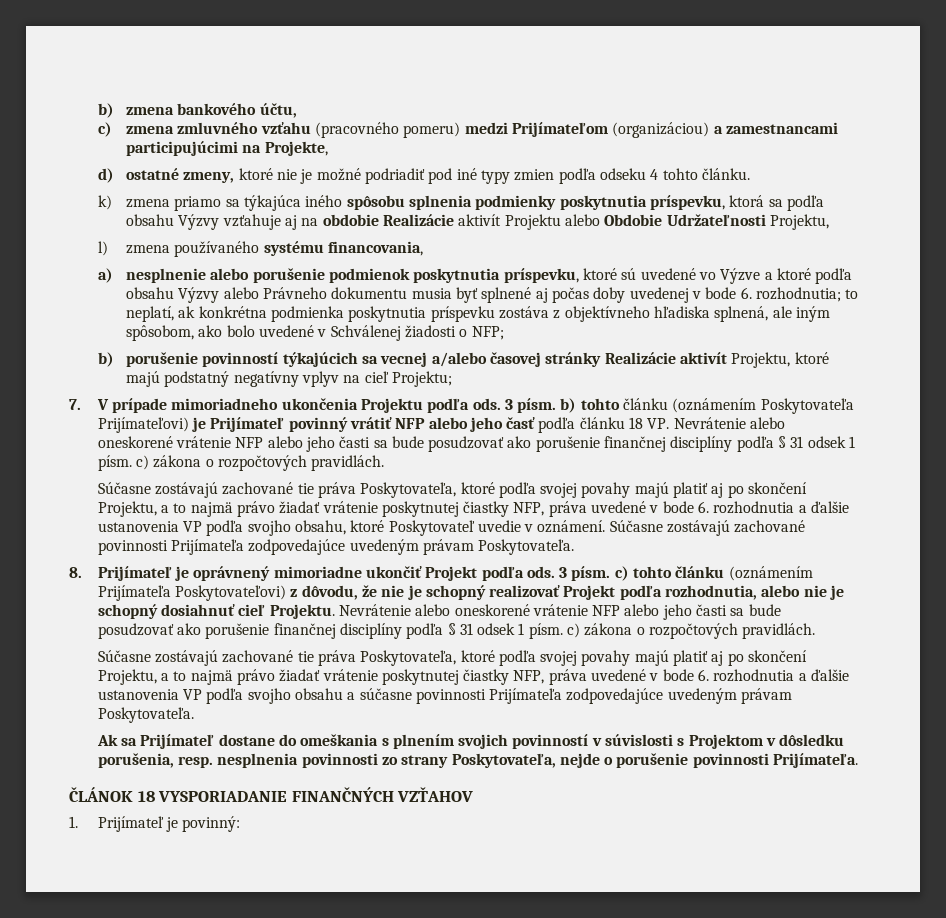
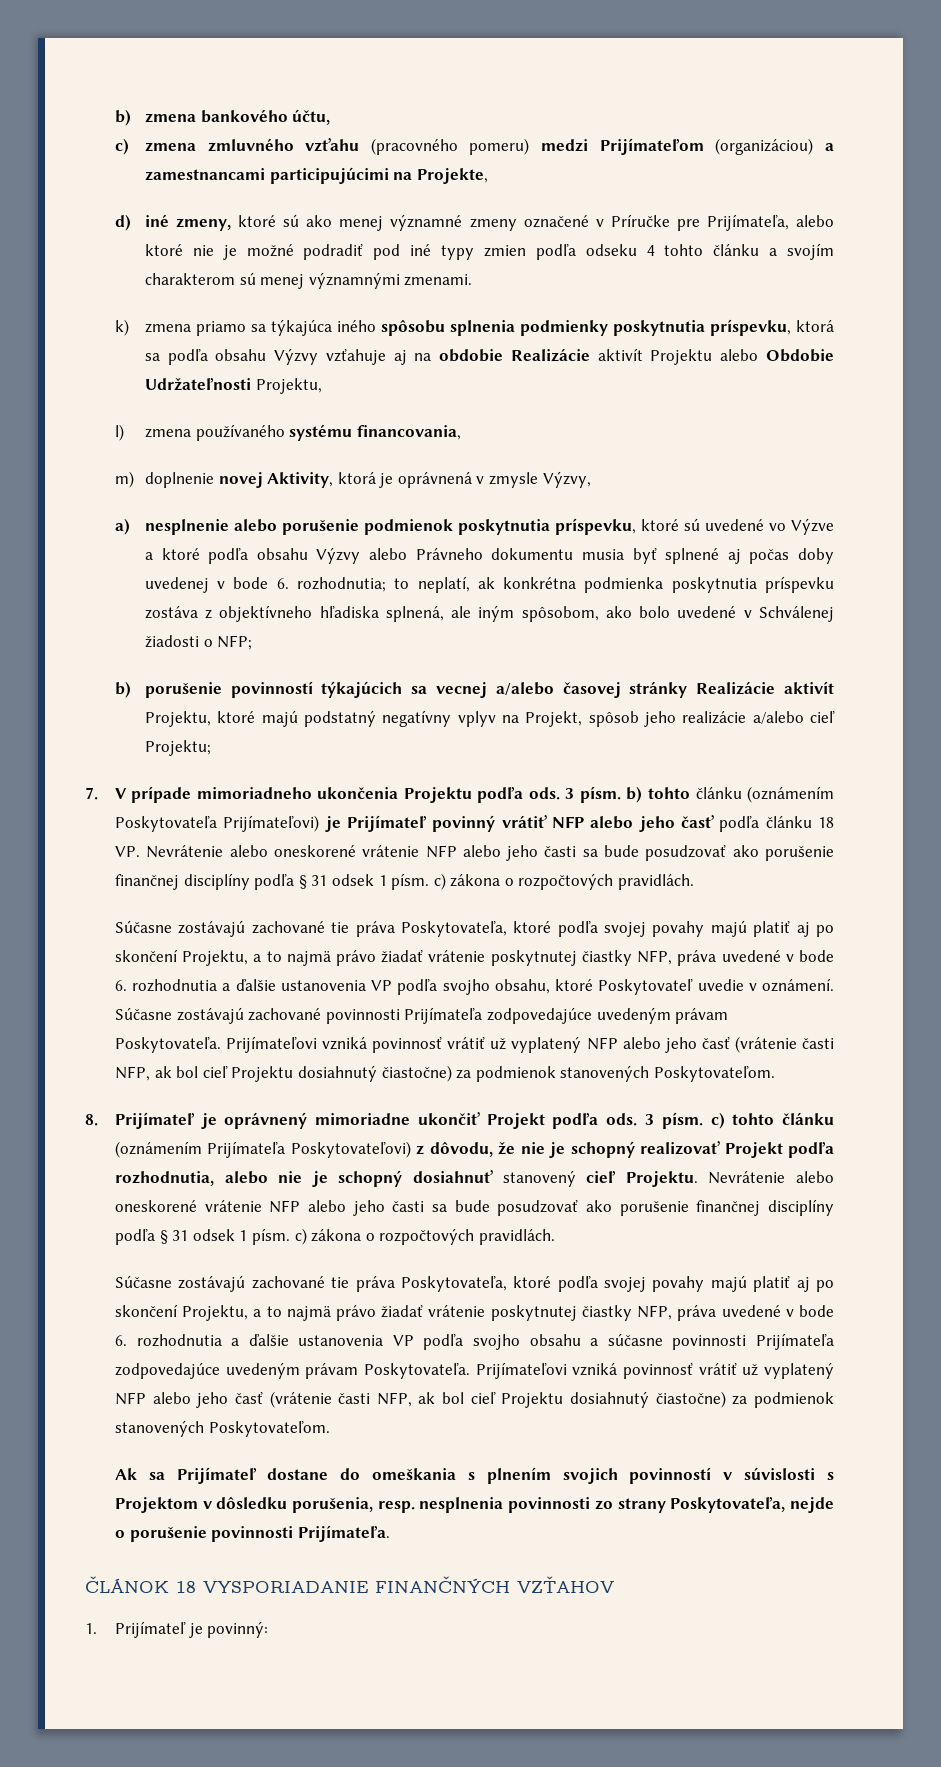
- d) ostatné zmeny, ktoré nie je možné podriadiť pod iné typy zmien podľa odseku 4 tohto článku.
+ d) iné zmeny, ktoré sú ako menej významné zmeny označené v Príručke pre Prijímateľa, alebo ktoré nie je možné podradiť pod iné typy zmien podľa odseku 4 tohto článku a svojím charakterom sú menej významnými zmenami.
+ m) doplnenie novej Aktivity, ktorá je oprávnená v zmysle Výzvy,
- b) porušenie povinností týkajúcich sa vecnej a/alebo časovej stránky Realizácie aktivít Projektu, ktoré majú podstatný negatívny vplyv na cieľ Projektu;
+ b) porušenie povinností týkajúcich sa vecnej a/alebo časovej stránky Realizácie aktivít Projektu, ktoré majú podstatný negatívny vplyv na Projekt, spôsob jeho realizácie a/alebo cieľ Projektu;
- Súčasne zostávajú zachované povinnosti Prijímateľa zodpovedajúce uvedeným právam Poskytovateľa.
+ Súčasne zostávajú zachované povinnosti Prijímateľa zodpovedajúce uvedeným právam Poskytovateľa. Prijímateľovi vzniká povinnosť vrátiť už vyplatený NFP alebo jeho časť (vrátenie časti NFP, ak bol cieľ Projektu dosiahnutý čiastočne) za podmienok stanovených Poskytovateľom.
- 3 písm. c) tohto článku (oznámením Prijímateľa Poskytovateľovi) z dôvodu, že nie je schopný realizovať Projekt podľa rozhodnutia, alebo nie je schopný dosiahnuť cieľ Projektu.
+ 3 písm. c) tohto článku (oznámením Prijímateľa Poskytovateľovi) z dôvodu, že nie je schopný realizovať Projekt podľa rozhodnutia, alebo nie je schopný dosiahnuť stanovený cieľ Projektu.
- Súčasne zostávajú zachované tie práva Poskytovateľa, ktoré podľa svojej povahy majú platiť aj po skončení Projektu, a to najmä právo žiadať vrátenie poskytnutej čiastky NFP, práva uvedené v bode 6. rozhodnutia a ďalšie ustanovenia VP podľa svojho obsahu a súčasne povinnosti Prijímateľa zodpovedajúce uvedeným právam Poskytovateľa.
+ Súčasne zostávajú zachované tie práva Poskytovateľa, ktoré podľa svojej povahy majú platiť aj po skončení Projektu, a to najmä právo žiadať vrátenie poskytnutej čiastky NFP, práva uvedené v bode 6. rozhodnutia a ďalšie ustanovenia VP podľa svojho obsahu a súčasne povinnosti Prijímateľa zodpovedajúce uvedeným právam Poskytovateľa. Prijímateľovi vzniká povinnosť vrátiť už vyplatený NFP alebo jeho časť (vrátenie časti NFP, ak bol cieľ Projektu dosiahnutý čiastočne) za podmienok stanovených Poskytovateľom.

